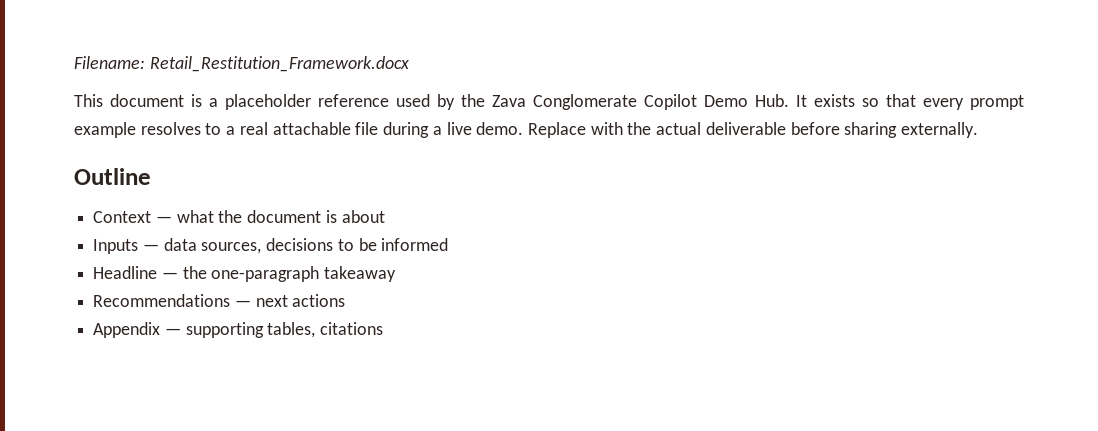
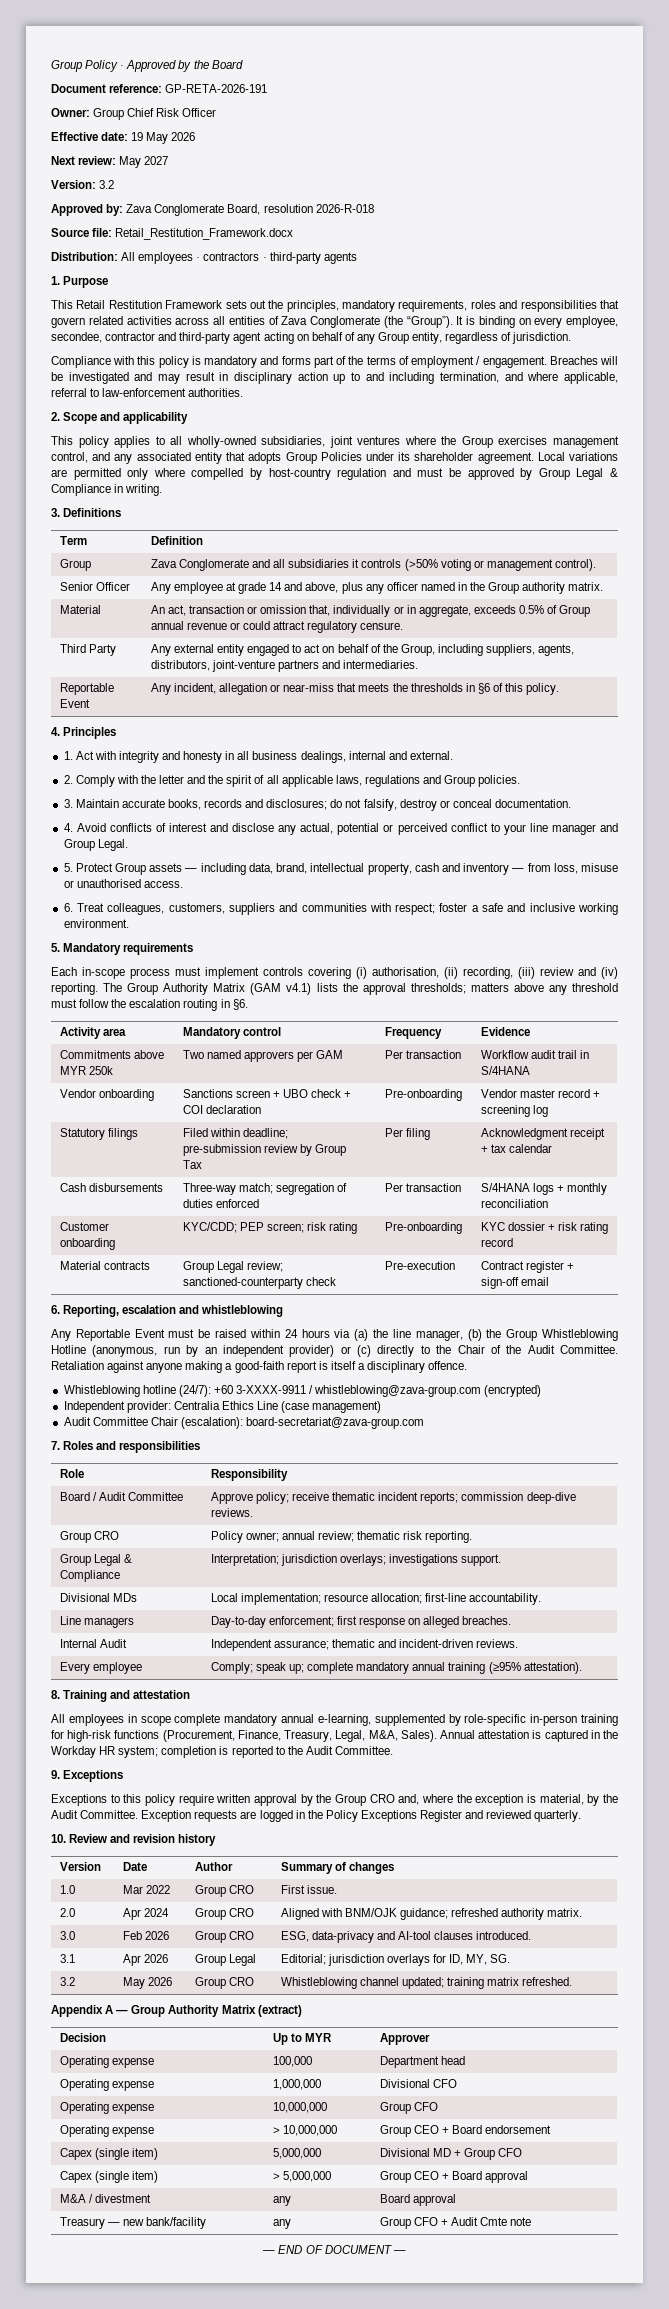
- Filename: Retail_Restitution_Framework.docx
- This document is a placeholder reference used by the Zava Conglomerate Copilot Demo Hub. It exists so that every prompt example resolves to a real attachable file during a live demo. Replace with the actual deliverable before sharing externally.
- Outline
- Context — what the document is about
- Inputs — data sources, decisions to be informed
- Headline — the one-paragraph takeaway
- Recommendations — next actions
- Appendix — supporting tables, citations
+ Group Policy · Approved by the Board
+ Document reference: GP-RETA-2026-191
+ Owner: Group Chief Risk Officer
+ Effective date: 19 May 2026
+ Next review: May 2027
+ Version: 3.2
+ Approved by: Zava Conglomerate Board, resolution 2026-R-018
+ Source file: Retail_Restitution_Framework.docx
+ Distribution: All employees · contractors · third-party agents
+ 1. Purpose
+ This Retail Restitution Framework sets out the principles, mandatory requirements, roles and responsibilities that govern related activities across all entities of Zava Conglomerate (the “Group”). It is binding on every employee, secondee, contractor and third-party agent acting on behalf of any Group entity, regardless of jurisdiction.
+ Compliance with this policy is mandatory and forms part of the terms of employment / engagement. Breaches will be investigated and may result in disciplinary action up to and including termination, and where applicable, referral to law-enforcement authorities.
+ 2. Scope and applicability
+ This policy applies to all wholly-owned subsidiaries, joint ventures where the Group exercises management control, and any associated entity that adopts Group Policies under its shareholder agreement. Local variations are permitted only where compelled by host-country regulation and must be approved by Group Legal & Compliance in writing.
+ 3. Definitions
+ Term | Definition
+ Group | Zava Conglomerate and all subsidiaries it controls (>50% voting or management control).
+ Senior Officer | Any employee at grade 14 and above, plus any officer named in the Group authority matrix.
+ Material | An act, transaction or omission that, individually or in aggregate, exceeds 0.5% of Group annual revenue or could attract regulatory censure.
+ Third Party | Any external entity engaged to act on behalf of the Group, including suppliers, agents, distributors, joint-venture partners and intermediaries.
+ Reportable Event | Any incident, allegation or near-miss that meets the thresholds in §6 of this policy.
+ 4. Principles
+ 1. Act with integrity and honesty in all business dealings, internal and external.
+ 2. Comply with the letter and the spirit of all applicable laws, regulations and Group policies.
+ 3. Maintain accurate books, records and disclosures; do not falsify, destroy or conceal documentation.
+ 4. Avoid conflicts of interest and disclose any actual, potential or perceived conflict to your line manager and Group Legal.
+ 5. Protect Group assets — including data, brand, intellectual property, cash and inventory — from loss, misuse or unauthorised access.
+ 6. Treat colleagues, customers, suppliers and communities with respect; foster a safe and inclusive working environment.
+ 5. Mandatory requirements
+ Each in-scope process must implement controls covering (i) authorisation, (ii) recording, (iii) review and (iv) reporting. The Group Authority Matrix (GAM v4.1) lists the approval thresholds; matters above any threshold must follow the escalation routing in §6.
+ Activity area | Mandatory control | Frequency | Evidence
+ Commitments above MYR 250k | Two named approvers per GAM | Per transaction | Workflow audit trail in S/4HANA
+ Vendor onboarding | Sanctions screen + UBO check + COI declaration | Pre-onboarding | Vendor master record + screening log
+ Statutory filings | Filed within deadline; pre-submission review by Group Tax | Per filing | Acknowledgment receipt + tax calendar
+ Cash disbursements | Three-way match; segregation of duties enforced | Per transaction | S/4HANA logs + monthly reconciliation
+ Customer onboarding | KYC/CDD; PEP screen; risk rating | Pre-onboarding | KYC dossier + risk rating record
+ Material contracts | Group Legal review; sanctioned-counterparty check | Pre-execution | Contract register + sign-off email
+ 6. Reporting, escalation and whistleblowing
+ Any Reportable Event must be raised within 24 hours via (a) the line manager, (b) the Group Whistleblowing Hotline (anonymous, run by an independent provider) or (c) directly to the Chair of the Audit Committee. Retaliation against anyone making a good-faith report is itself a disciplinary offence.
+ Whistleblowing hotline (24/7): +60 3-XXXX-9911 / whistleblowing@zava-group.com (encrypted)
+ Independent provider: Centralia Ethics Line (case management)
+ Audit Committee Chair (escalation): board-secretariat@zava-group.com
+ 7. Roles and responsibilities
+ Role | Responsibility
+ Board / Audit Committee | Approve policy; receive thematic incident reports; commission deep-dive reviews.
+ Group CRO | Policy owner; annual review; thematic risk reporting.
+ Group Legal & Compliance | Interpretation; jurisdiction overlays; investigations support.
+ Divisional MDs | Local implementation; resource allocation; first-line accountability.
+ Line managers | Day-to-day enforcement; first response on alleged breaches.
+ Internal Audit | Independent assurance; thematic and incident-driven reviews.
+ Every employee | Comply; speak up; complete mandatory annual training (≥95% attestation).
+ 8. Training and attestation
+ All employees in scope complete mandatory annual e-learning, supplemented by role-specific in-person training for high-risk functions (Procurement, Finance, Treasury, Legal, M&A, Sales). Annual attestation is captured in the Workday HR system; completion is reported to the Audit Committee.
+ 9. Exceptions
+ Exceptions to this policy require written approval by the Group CRO and, where the exception is material, by the Audit Committee. Exception requests are logged in the Policy Exceptions Register and reviewed quarterly.
+ 10. Review and revision history
+ Version | Date | Author | Summary of changes
+ 1.0 | Mar 2022 | Group CRO | First issue.
+ 2.0 | Apr 2024 | Group CRO | Aligned with BNM/OJK guidance; refreshed authority matrix.
+ 3.0 | Feb 2026 | Group CRO | ESG, data-privacy and AI-tool clauses introduced.
+ 3.1 | Apr 2026 | Group Legal | Editorial; jurisdiction overlays for ID, MY, SG.
+ 3.2 | May 2026 | Group CRO | Whistleblowing channel updated; training matrix refreshed.
+ Appendix A — Group Authority Matrix (extract)
+ Decision | Up to MYR | Approver
+ Operating expense | 100,000 | Department head
+ Operating expense | 1,000,000 | Divisional CFO
+ Operating expense | 10,000,000 | Group CFO
+ Operating expense | > 10,000,000 | Group CEO + Board endorsement
+ Capex (single item) | 5,000,000 | Divisional MD + Group CFO
+ Capex (single item) | > 5,000,000 | Group CEO + Board approval
+ M&A / divestment | any | Board approval
+ Treasury — new bank/facility | any | Group CFO + Audit Cmte note
+ — END OF DOCUMENT —

